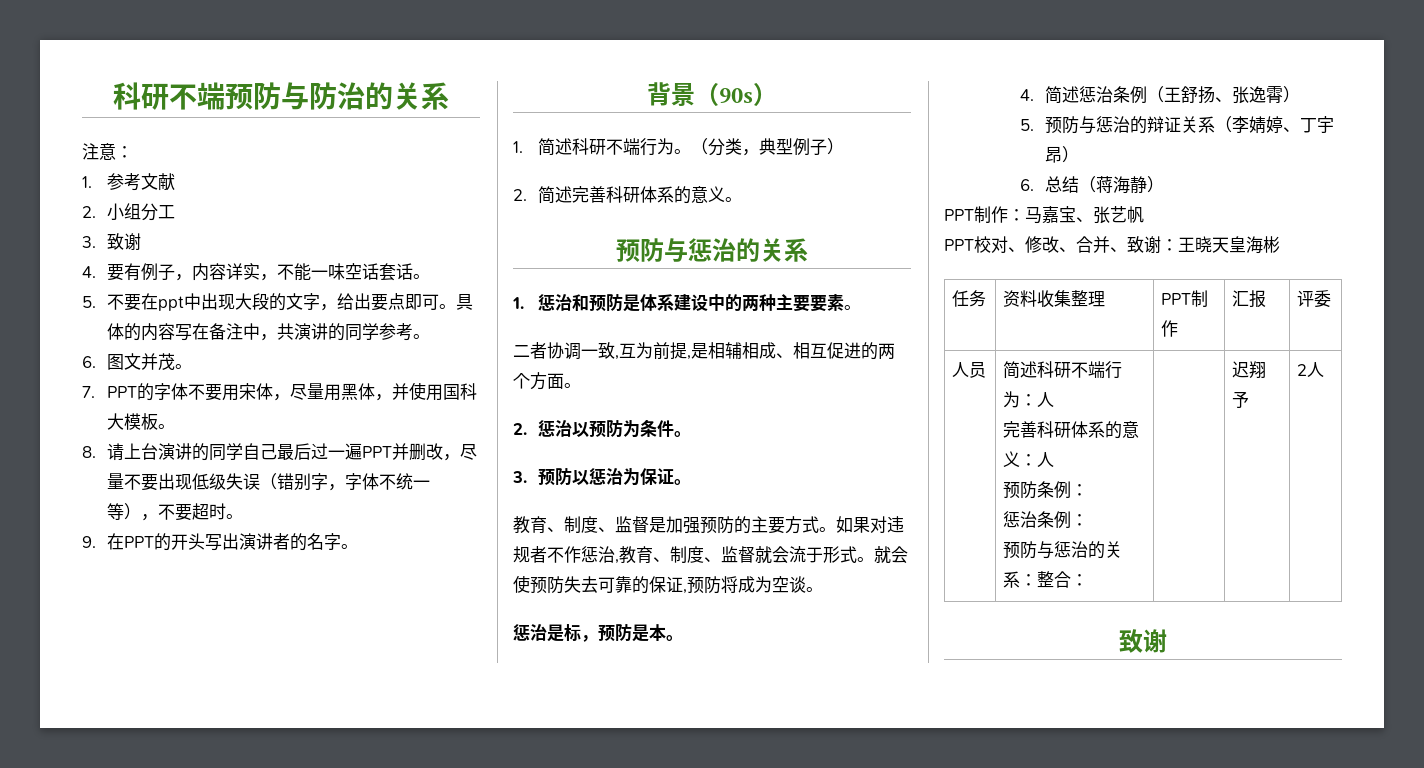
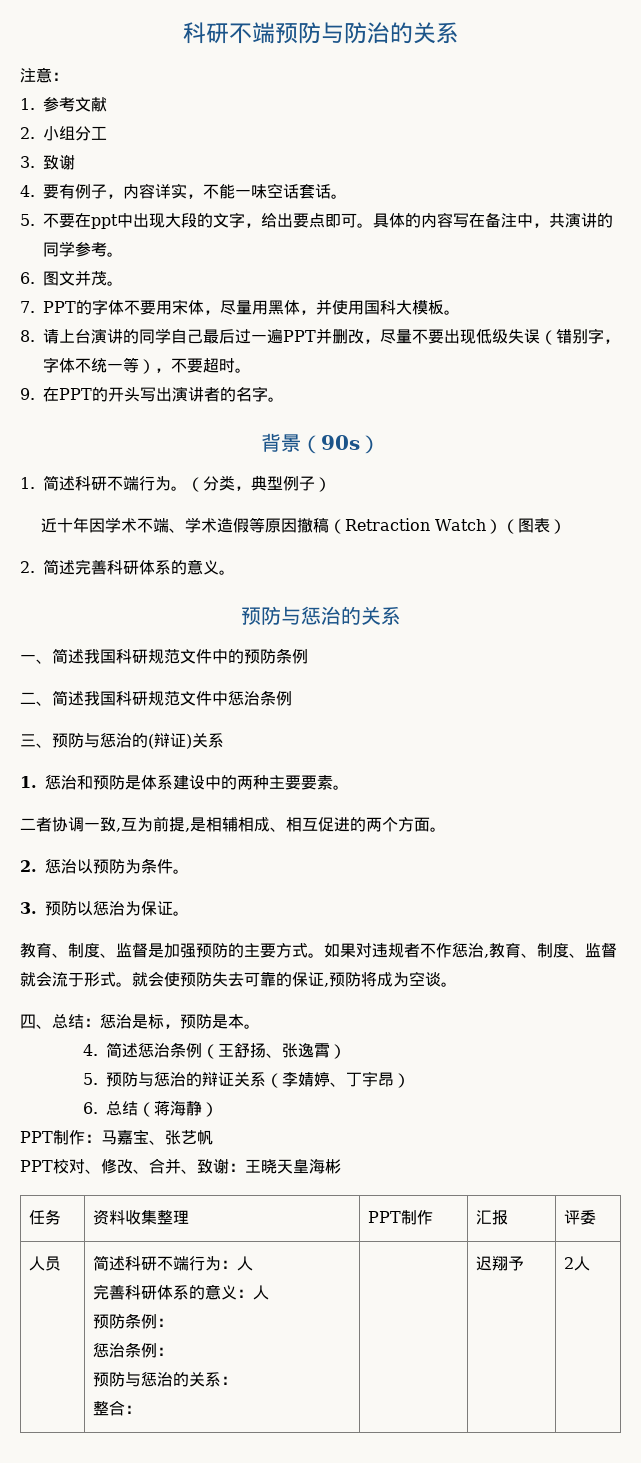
+ 近十年因学术不端、学术造假等原因撤稿（Retraction Watch）（图表）
+ 一、简述我国科研规范文件中的预防条例
+ 二、简述我国科研规范文件中惩治条例
+ 三、预防与惩治的(辩证)关系
- 惩治是标，预防是本。
+ 四、总结：惩治是标，预防是本。
  人员 | 简述科研不端行为：人
  完善科研体系的意义：人
  预防条例：
  惩治条例：
- 预防与惩治的关系：整合： | | 迟翔予 | 2人
- 致谢
+ 预防与惩治的关系：
+ 整合： | | 迟翔予 | 2人

